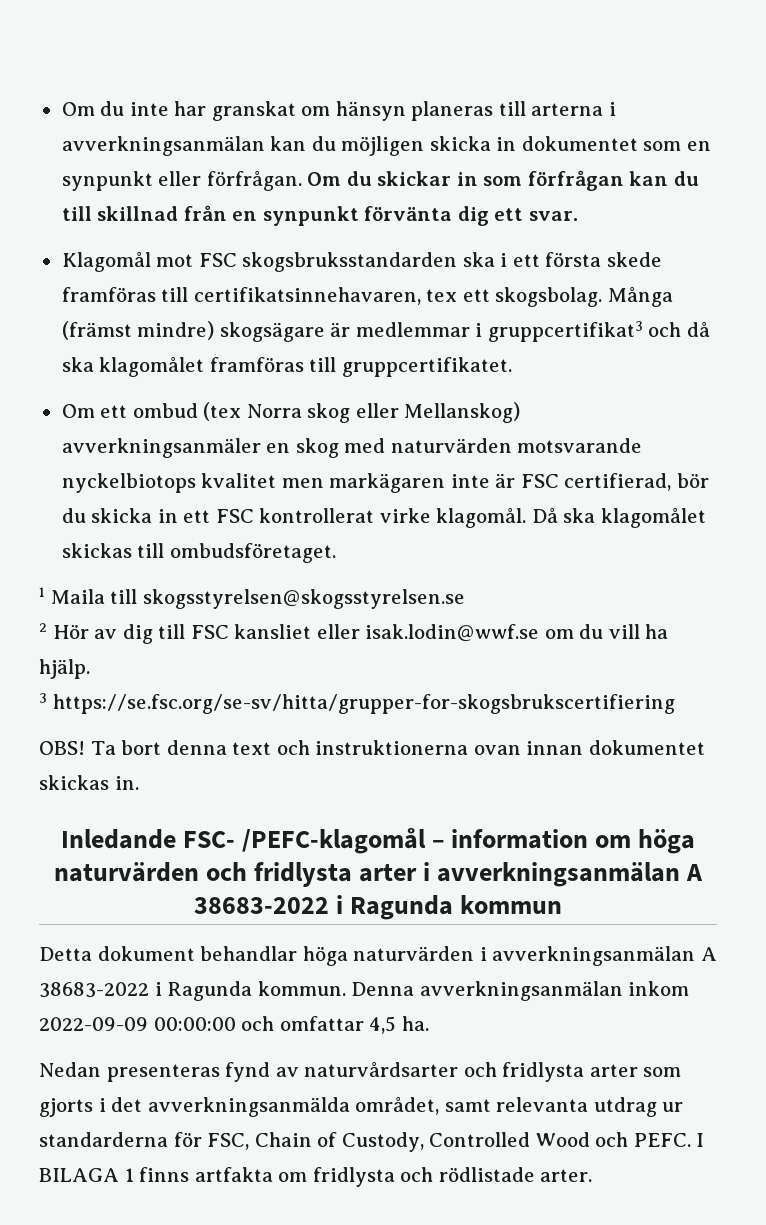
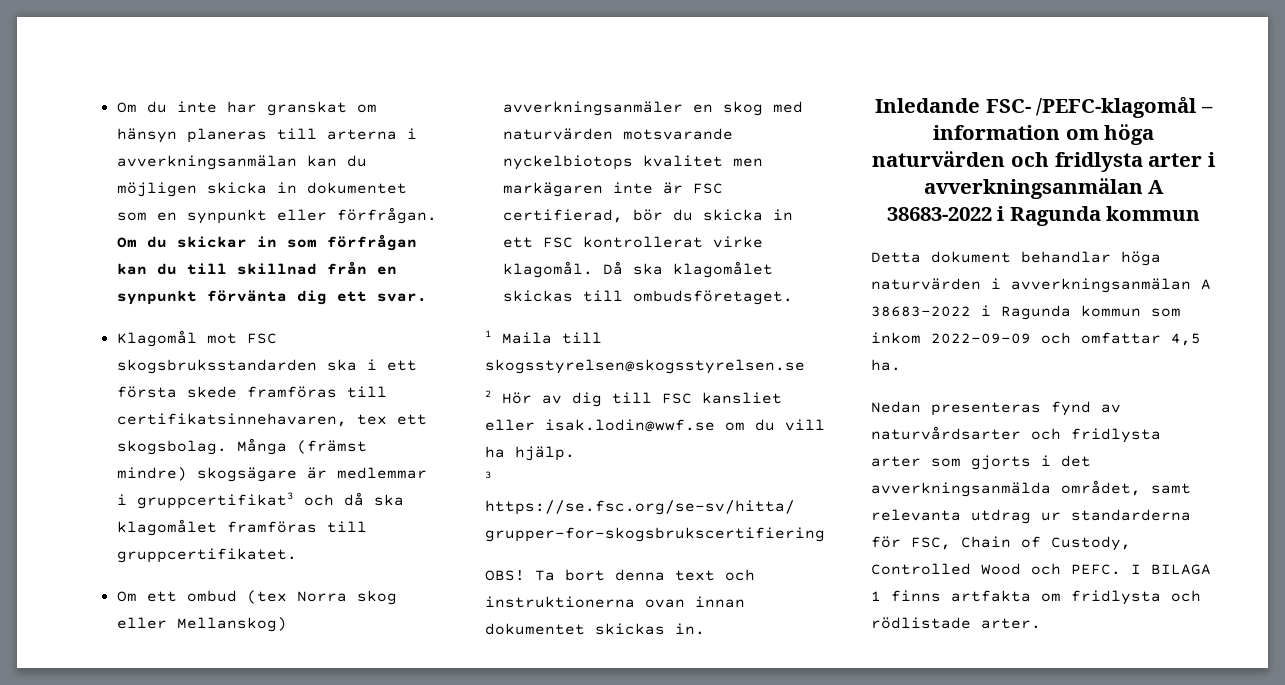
- Detta dokument behandlar höga naturvärden i avverkningsanmälan A 38683-2022 i Ragunda kommun. Denna avverkningsanmälan inkom 2022-09-09 00:00:00 och omfattar 4,5 ha.
+ Detta dokument behandlar höga naturvärden i avverkningsanmälan A 38683-2022 i Ragunda kommun som inkom 2022-09-09 och omfattar 4,5 ha.

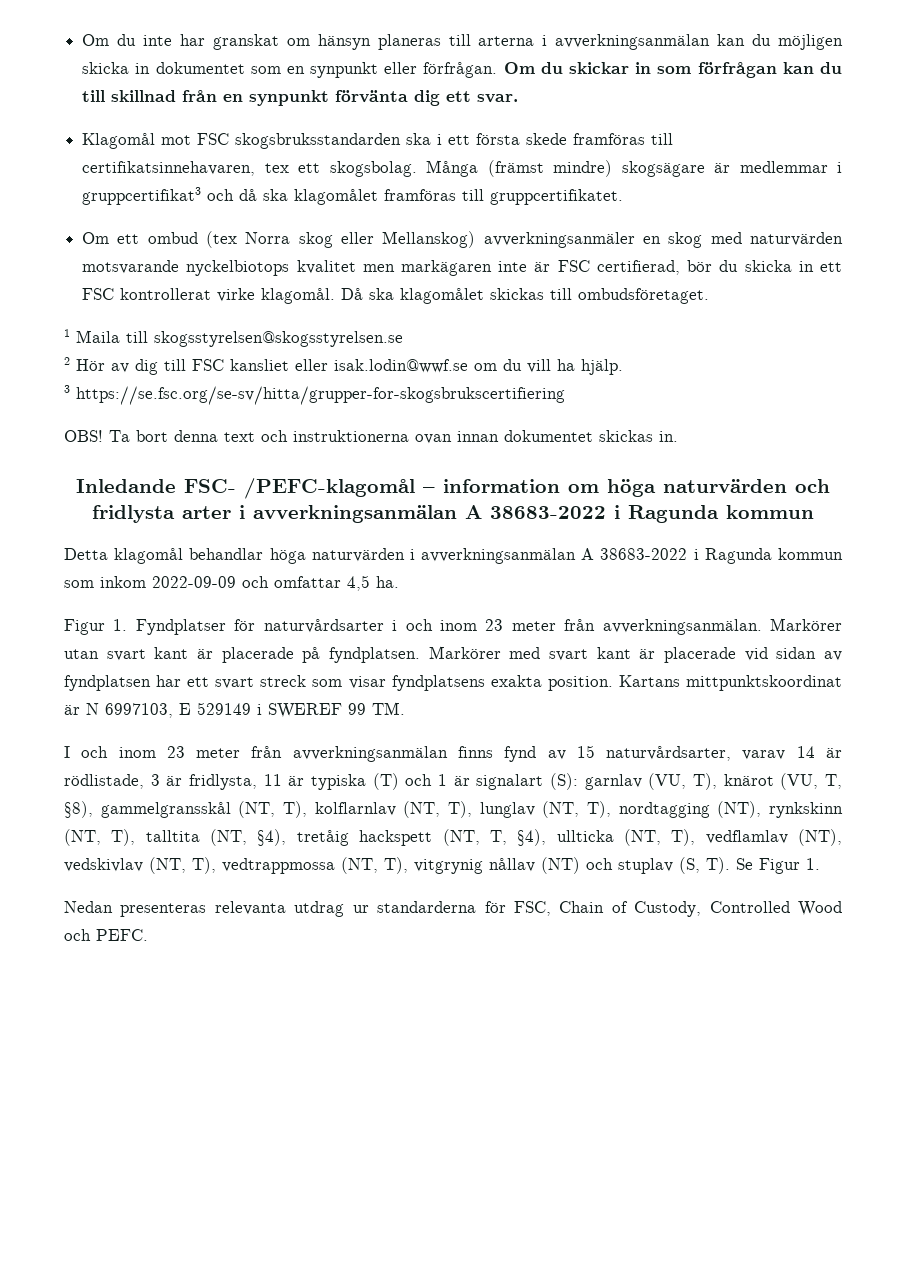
- Detta dokument behandlar höga naturvärden i avverkningsanmälan A 38683-2022 i Ragunda kommun som inkom 2022-09-09 och omfattar 4,5 ha.
+ Detta klagomål behandlar höga naturvärden i avverkningsanmälan A 38683-2022 i Ragunda kommun som inkom 2022-09-09 och omfattar 4,5 ha.
- Nedan presenteras fynd av naturvårdsarter och fridlysta arter som gjorts i det avverkningsanmälda området, samt relevanta utdrag ur standarderna för FSC, Chain of Custody, Controlled Wood och PEFC. I BILAGA 1 finns artfakta om fridlysta och rödlistade arter.
+ Figur 1. Fyndplatser för naturvårdsarter i och inom 23 meter från avverkningsanmälan. Markörer utan svart kant är placerade på fyndplatsen. Markörer med svart kant är placerade vid sidan av fyndplatsen har ett svart streck som visar fyndplatsens exakta position. Kartans mittpunktskoordinat är N 6997103, E 529149 i SWEREF 99 TM.
+ I och inom 23 meter från avverkningsanmälan finns fynd av 15 naturvårdsarter, varav 14 är rödlistade, 3 är fridlysta, 11 är typiska (T) och 1 är signalart (S): garnlav (VU, T), knärot (VU, T, §8), gammelgransskål (NT, T), kolflarnlav (NT, T), lunglav (NT, T), nordtagging (NT), rynkskinn (NT, T), talltita (NT, §4), tretåig hackspett (NT, T, §4), ullticka (NT, T), vedflamlav (NT), vedskivlav (NT, T), vedtrappmossa (NT, T), vitgrynig nållav (NT) och stuplav (S, T). Se Figur 1.
+ Nedan presenteras relevanta utdrag ur standarderna för FSC, Chain of Custody, Controlled Wood och PEFC.

